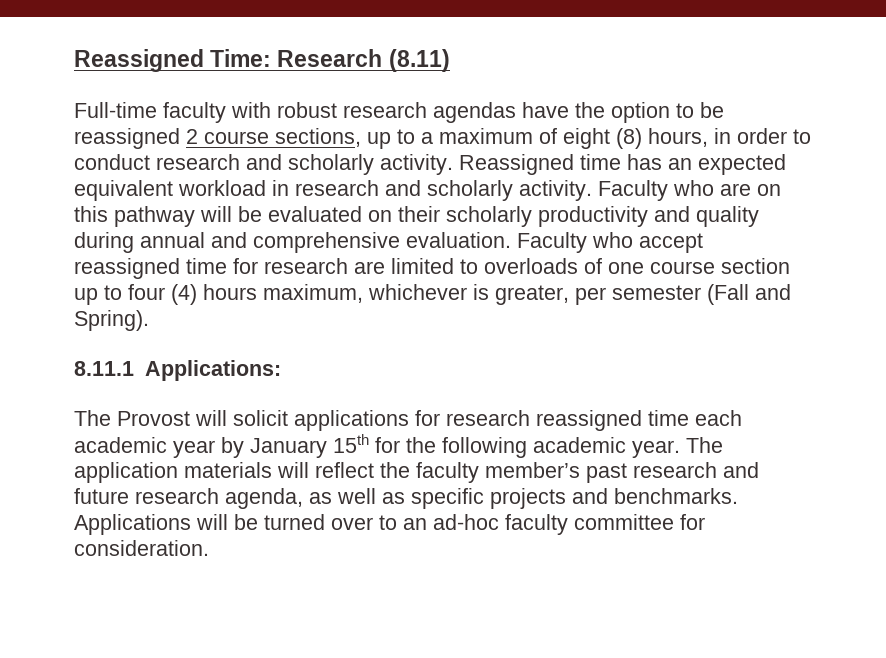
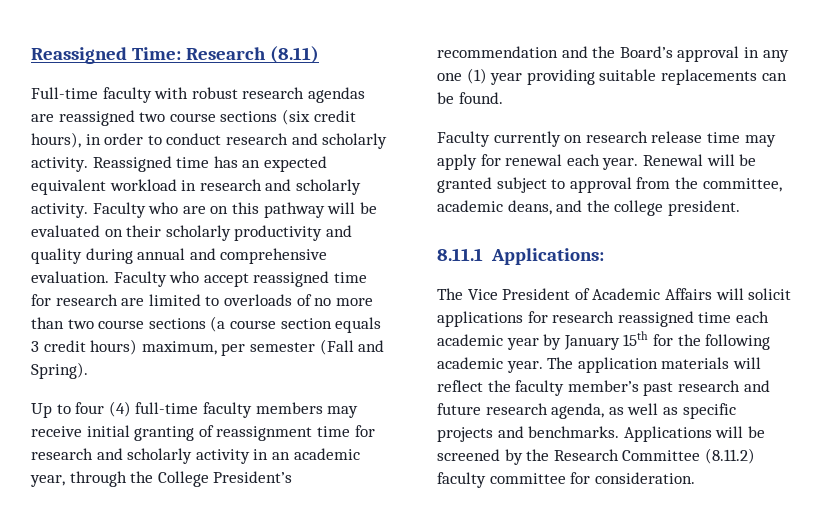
- Full-time faculty with robust research agendas have the option to be reassigned 2 course sections, up to a maximum of eight (8) hours, in order to conduct research and scholarly activity.
+ Full-time faculty with robust research agendas are reassigned two course sections (six credit hours), in order to conduct research and scholarly activity.
- Faculty who accept reassigned time for research are limited to overloads of one course section up to four (4) hours maximum, whichever is greater, per semester (Fall and Spring).
+ Faculty who accept reassigned time for research are limited to overloads of no more than two course sections (a course section equals 3 credit hours) maximum, per semester (Fall and Spring).
+ Up to four (4) full-time faculty members may receive initial granting of reassignment time for research and scholarly activity in an academic year, through the College President’s recommendation and the Board’s approval in any one (1) year providing suitable replacements can be found.
+ Faculty currently on research release time may apply for renewal each year. Renewal will be granted subject to approval from the committee, academic deans, and the college president.
  8.11.1 Applications:
- The Provost will solicit applications for research reassigned time each academic year by January 15th for the following academic year.
+ The Vice President of Academic Affairs will solicit applications for research reassigned time each academic year by January 15th for the following academic year.
- Applications will be turned over to an ad-hoc faculty committee for consideration.
+ Applications will be screened by the Research Committee (8.11.2) faculty committee for consideration.

